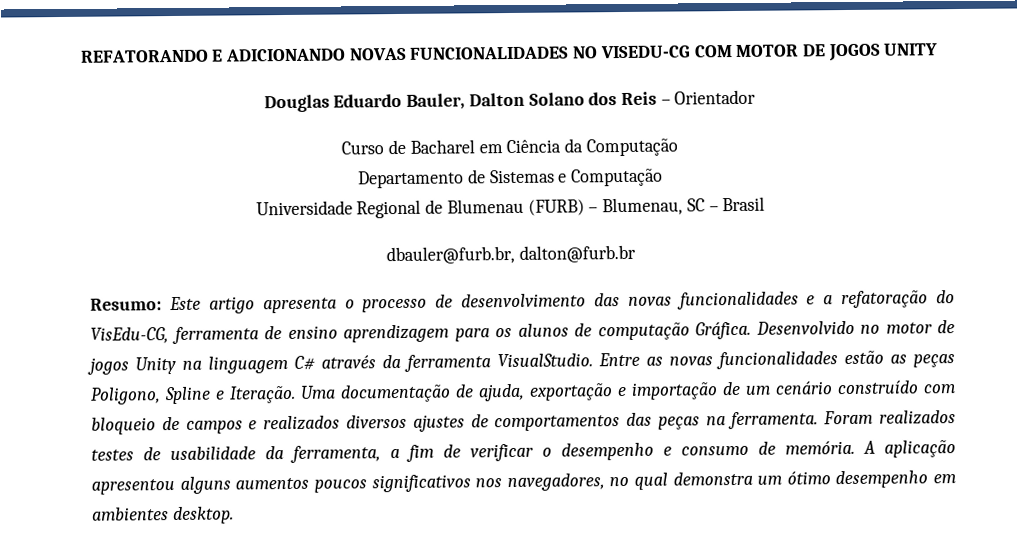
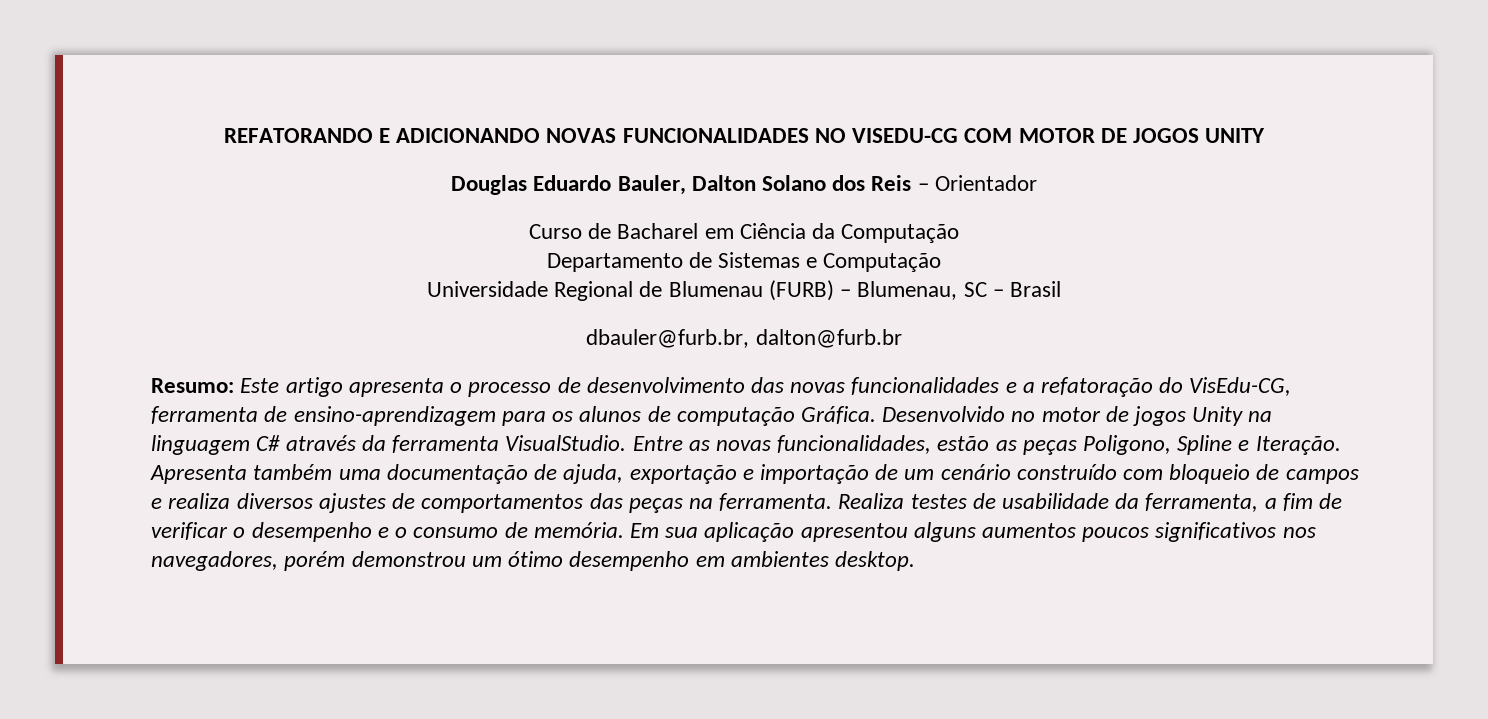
- Resumo: Este artigo apresenta o processo de desenvolvimento das novas funcionalidades e a refatoração do VisEdu-CG, ferramenta de ensino aprendizagem para os alunos de computação Gráfica.
+ Resumo: Este artigo apresenta o processo de desenvolvimento das novas funcionalidades e a refatoração do VisEdu-CG, ferramenta de ensino-aprendizagem para os alunos de computação Gráfica.
- Entre as novas funcionalidades estão as peças Poligono, Spline e Iteração.
+ Entre as novas funcionalidades, estão as peças Poligono, Spline e Iteração.
- Uma documentação de ajuda, exportação e importação de um cenário construído com bloqueio de campos e realizados diversos ajustes de comportamentos das peças na ferramenta.
+ Apresenta também uma documentação de ajuda, exportação e importação de um cenário construído com bloqueio de campos e realiza diversos ajustes de comportamentos das peças na ferramenta.
- Foram realizados testes de usabilidade da ferramenta, a fim de verificar o desempenho e consumo de memória.
+ Realiza testes de usabilidade da ferramenta, a fim de verificar o desempenho e o consumo de memória.
- A aplicação apresentou alguns aumentos poucos significativos nos navegadores, no qual demonstra um ótimo desempenho em ambientes desktop.
+ Em sua aplicação apresentou alguns aumentos poucos significativos nos navegadores, porém demonstrou um ótimo desempenho em ambientes desktop.

